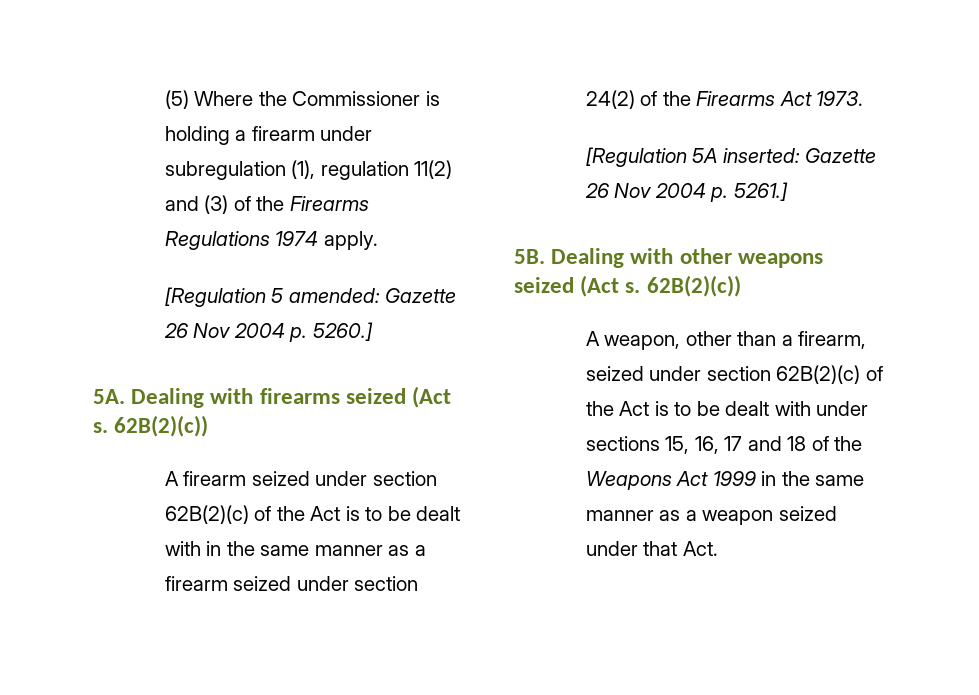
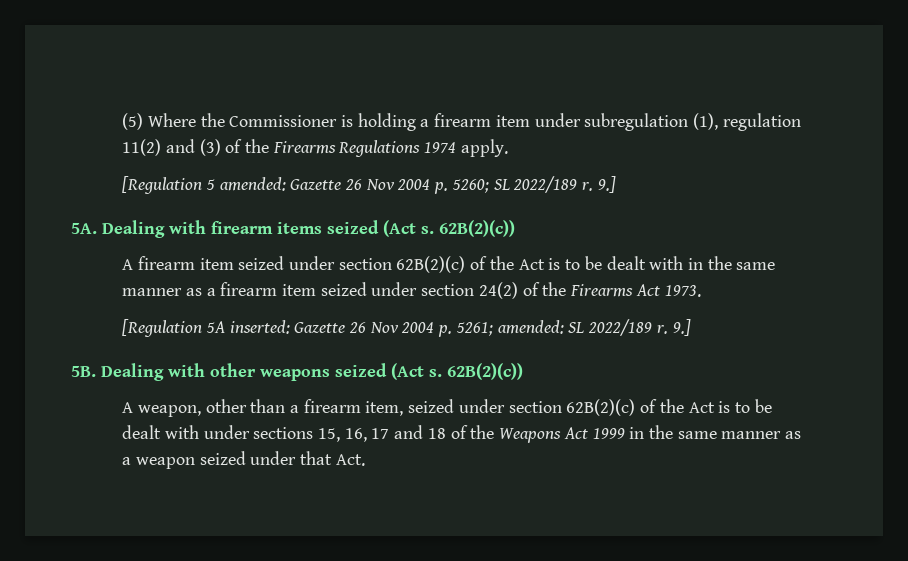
- (5) Where the Commissioner is holding a firearm under subregulation (1), regulation 11(2) and (3) of the Firearms Regulations 1974 apply.
+ (5) Where the Commissioner is holding a firearm item under subregulation (1), regulation 11(2) and (3) of the Firearms Regulations 1974 apply.
- [Regulation 5 amended: Gazette 26 Nov 2004 p. 5260.]
+ [Regulation 5 amended: Gazette 26 Nov 2004 p. 5260; SL 2022/189 r. 9.]
- Dealing with firearms seized (Act s.
+ Dealing with firearm items seized (Act s.
- A firearm seized under section 62B(2)(c) of the Act is to be dealt with in the same manner as a firearm seized under section 24(2) of the Firearms Act 1973.
+ A firearm item seized under section 62B(2)(c) of the Act is to be dealt with in the same manner as a firearm item seized under section 24(2) of the Firearms Act 1973.
- [Regulation 5A inserted: Gazette 26 Nov 2004 p. 5261.]
+ [Regulation 5A inserted: Gazette 26 Nov 2004 p. 5261; amended: SL 2022/189 r. 9.]
- A weapon, other than a firearm, seized under section 62B(2)(c) of the Act is to be dealt with under sections 15, 16, 17 and 18 of the Weapons Act 1999 in the same manner as a weapon seized under that Act.
+ A weapon, other than a firearm item, seized under section 62B(2)(c) of the Act is to be dealt with under sections 15, 16, 17 and 18 of the Weapons Act 1999 in the same manner as a weapon seized under that Act.

